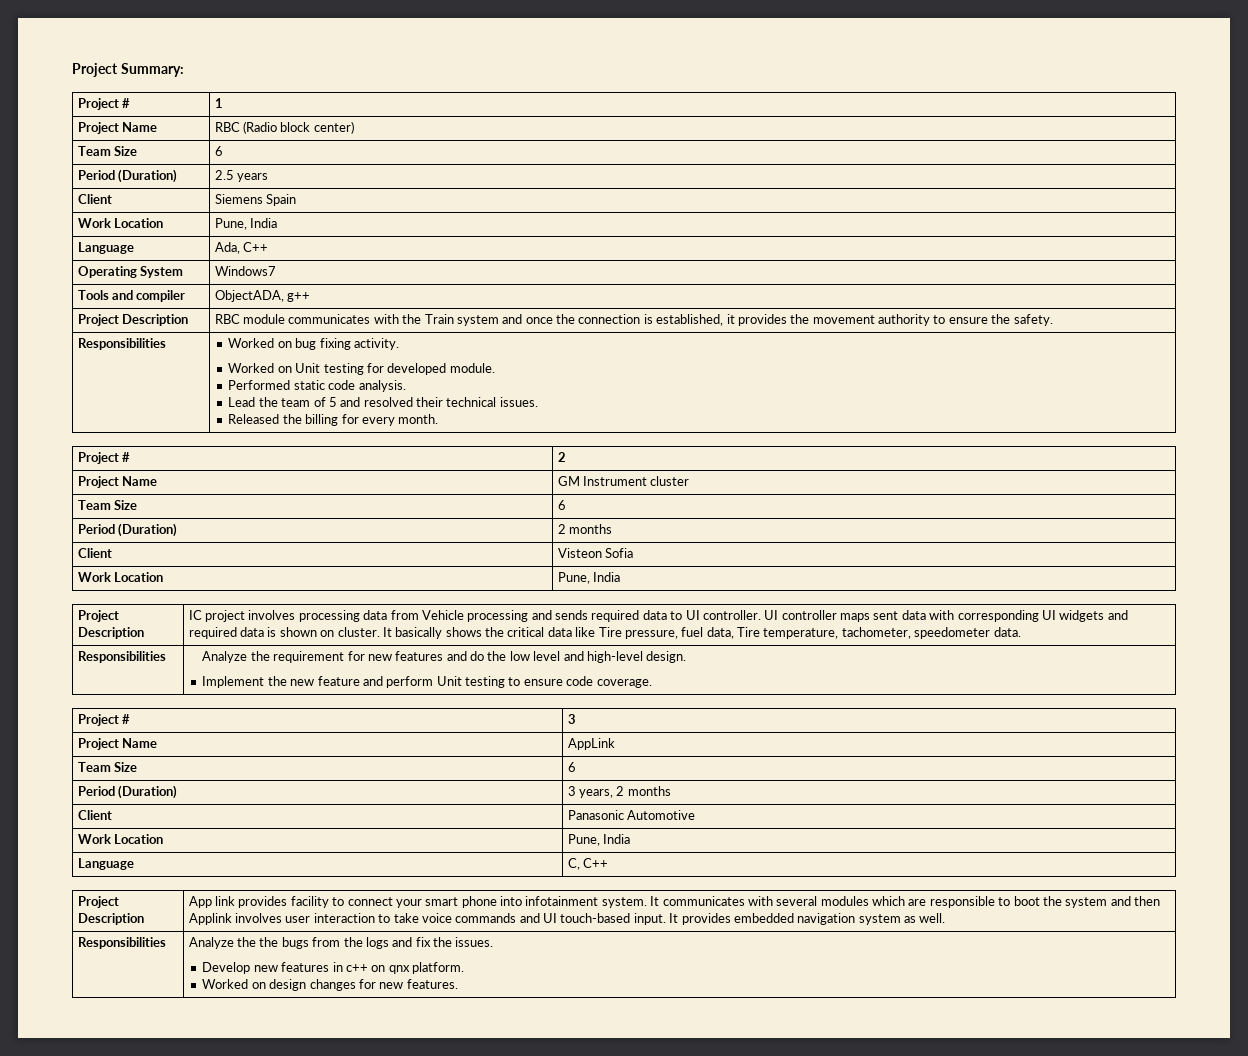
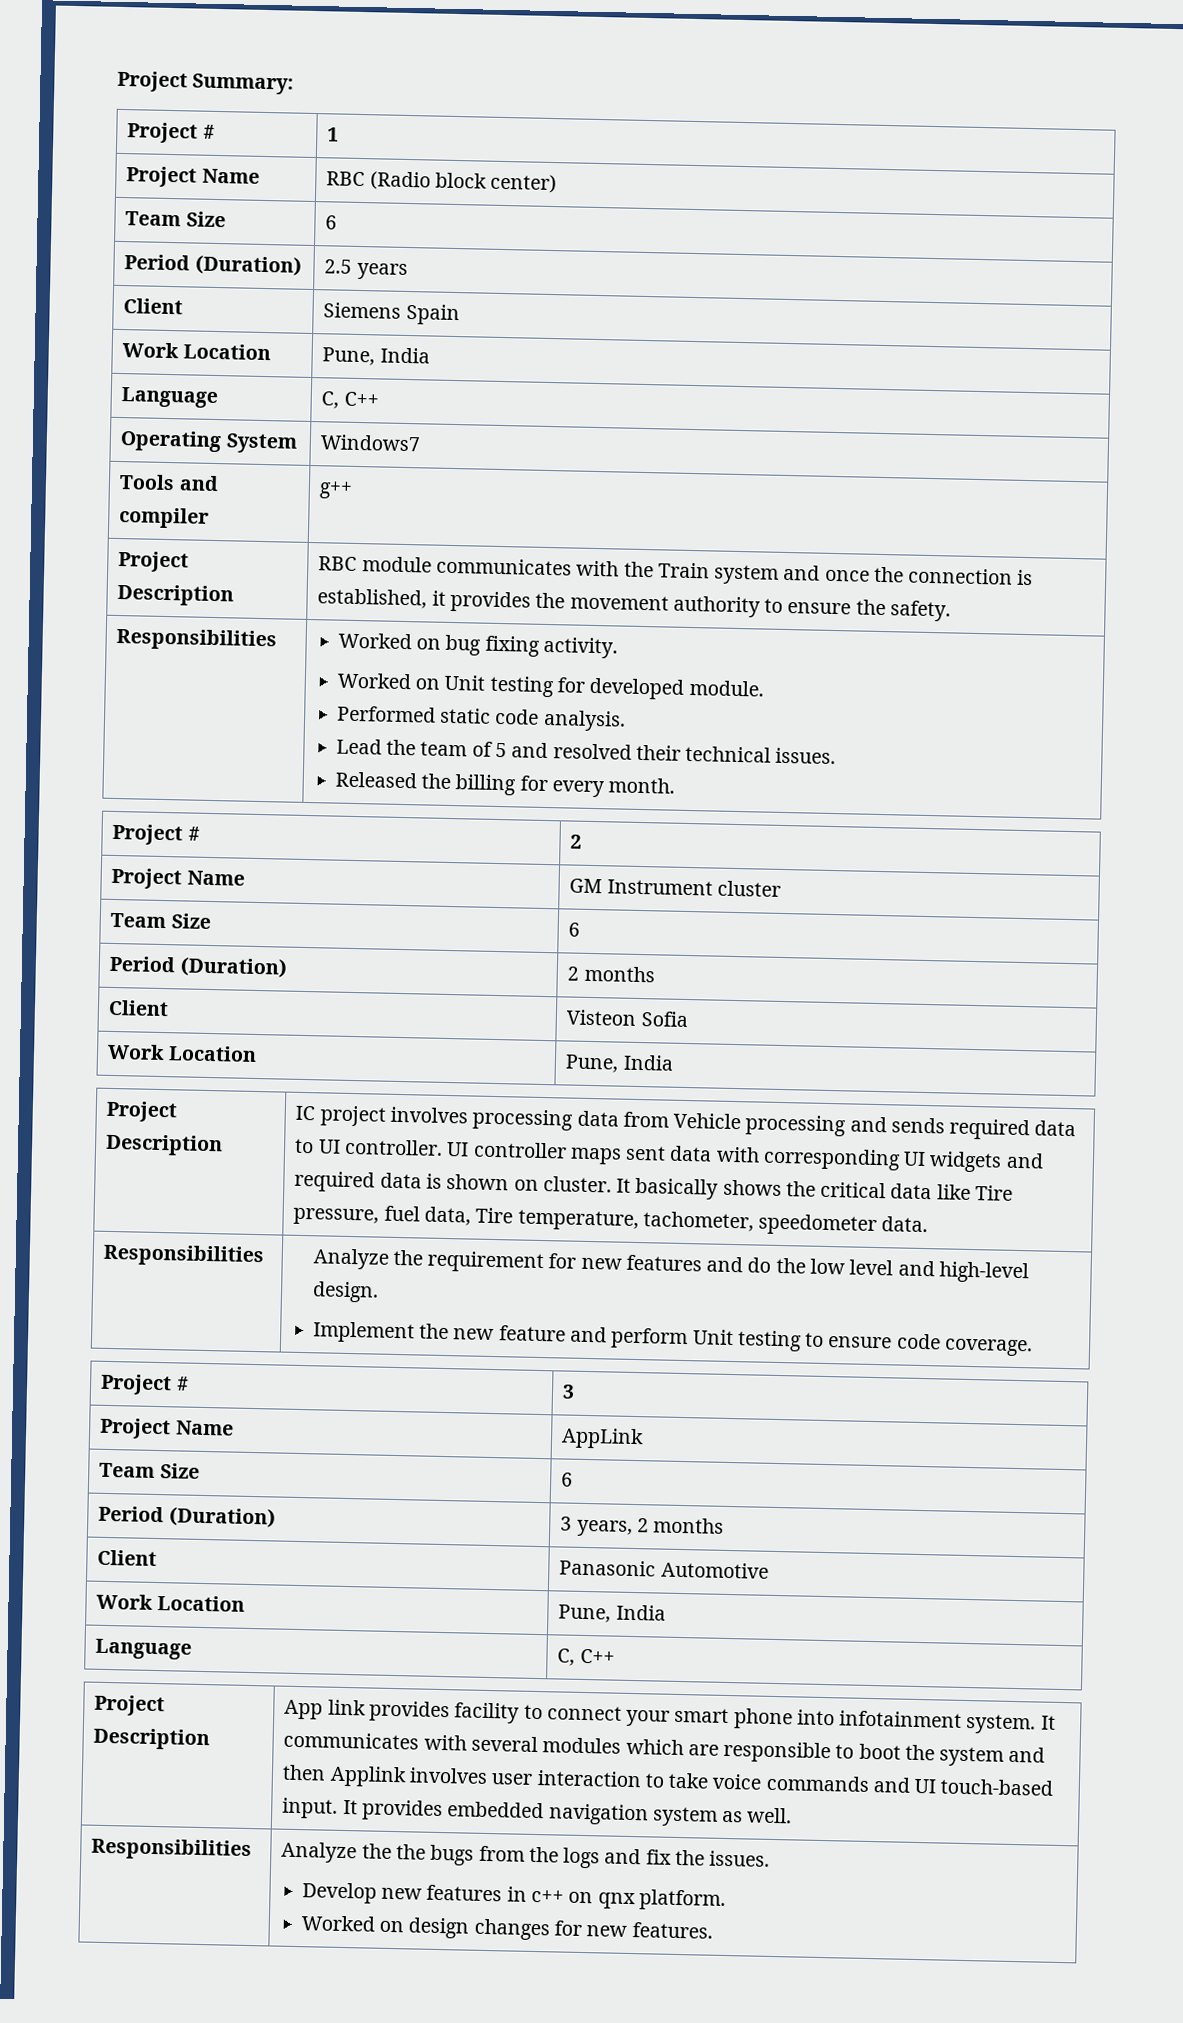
  Client | Siemens Spain
  Work Location | Pune, India
- Language | Ada, C++
+ Language | C, C++
- Tools and compiler | ObjectADA, g++
+ Tools and compiler | g++

